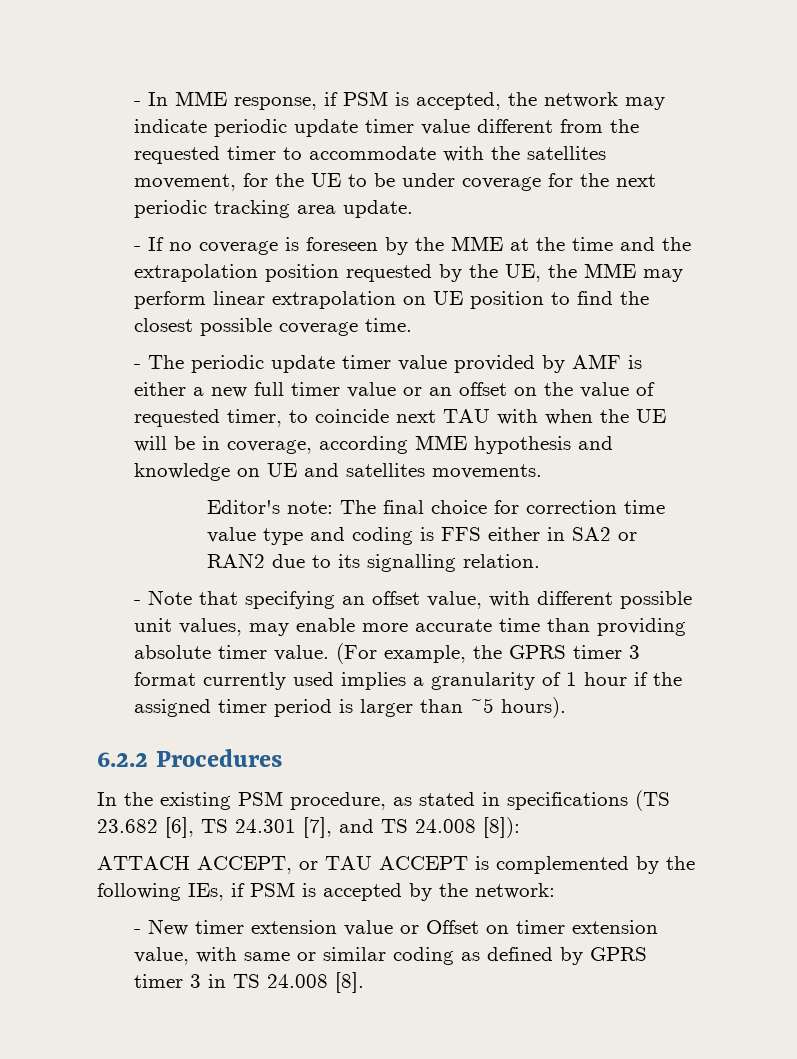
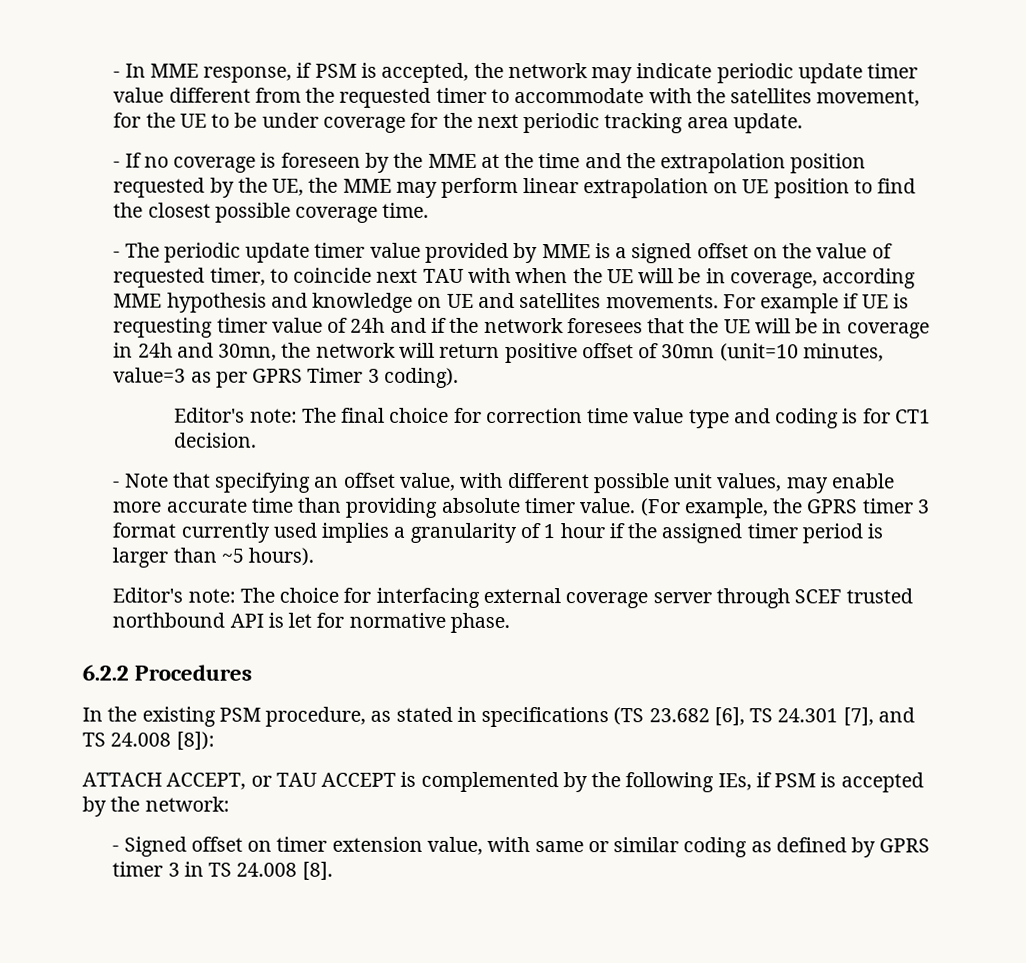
- - The periodic update timer value provided by AMF is either a new full timer value or an offset on the value of requested timer, to coincide next TAU with when the UE will be in coverage, according MME hypothesis and knowledge on UE and satellites movements.
+ - The periodic update timer value provided by MME is a signed offset on the value of requested timer, to coincide next TAU with when the UE will be in coverage, according MME hypothesis and knowledge on UE and satellites movements. For example if UE is requesting timer value of 24h and if the network foresees that the UE will be in coverage in 24h and 30mn, the network will return positive offset of 30mn (unit=10 minutes, value=3 as per GPRS Timer 3 coding).
- Editor's note: The final choice for correction time value type and coding is FFS either in SA2 or RAN2 due to its signalling relation.
+ Editor's note: The final choice for correction time value type and coding is for CT1 decision.
+ Editor's note: The choice for interfacing external coverage server through SCEF trusted northbound API is let for normative phase.
- - New timer extension value or Offset on timer extension value, with same or similar coding as defined by GPRS timer 3 in TS 24.008 [8].
+ - Signed offset on timer extension value, with same or similar coding as defined by GPRS timer 3 in TS 24.008 [8].

